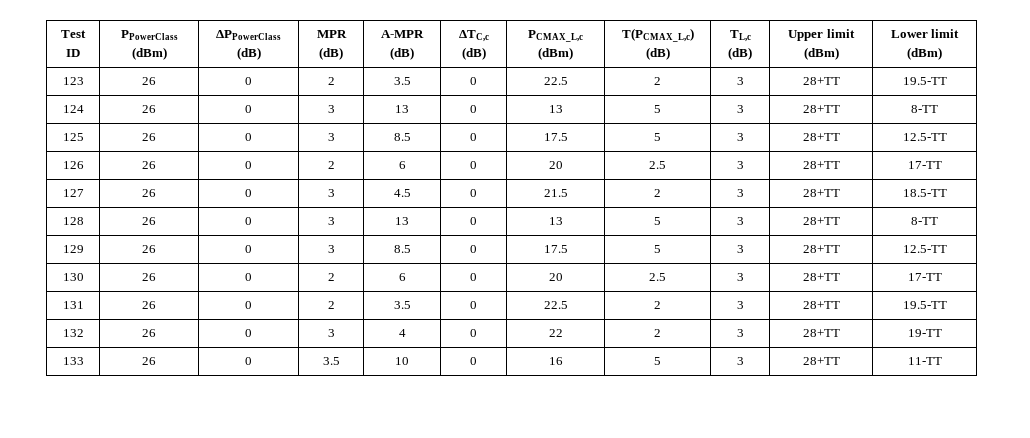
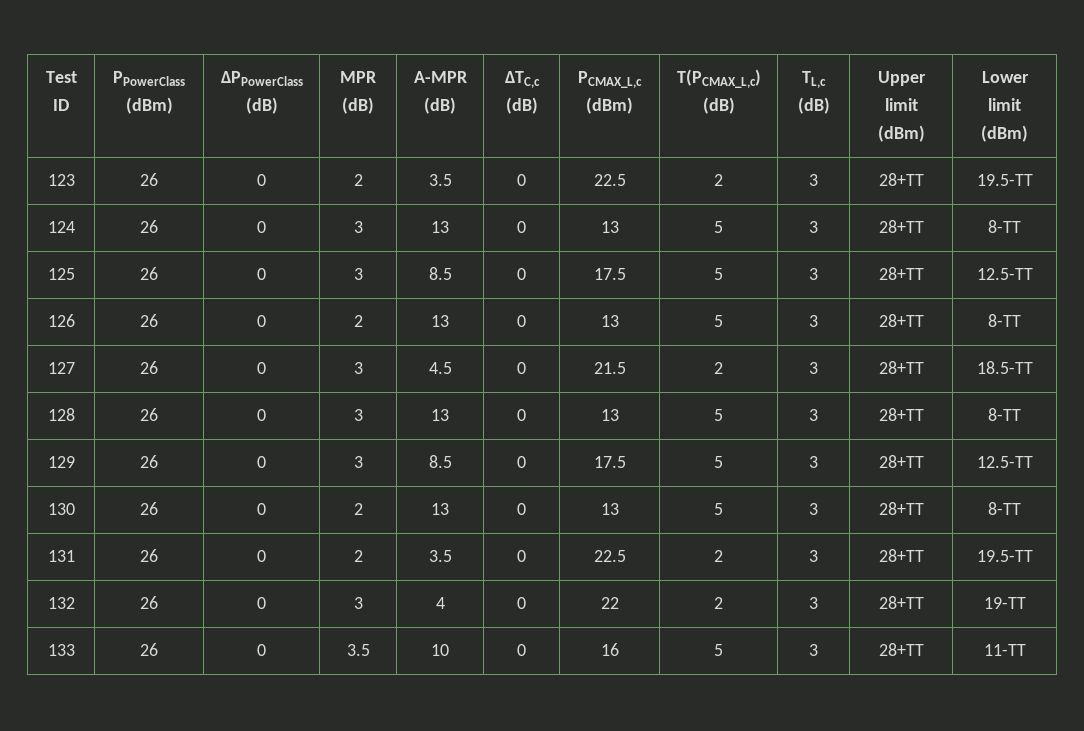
- 126 | 26 | 0 | 2 | 6 | 0 | 20 | 2.5 | 3 | 28+TT | 17-TT
+ 126 | 26 | 0 | 2 | 13 | 0 | 13 | 5 | 3 | 28+TT | 8-TT
- 130 | 26 | 0 | 2 | 6 | 0 | 20 | 2.5 | 3 | 28+TT | 17-TT
+ 130 | 26 | 0 | 2 | 13 | 0 | 13 | 5 | 3 | 28+TT | 8-TT

